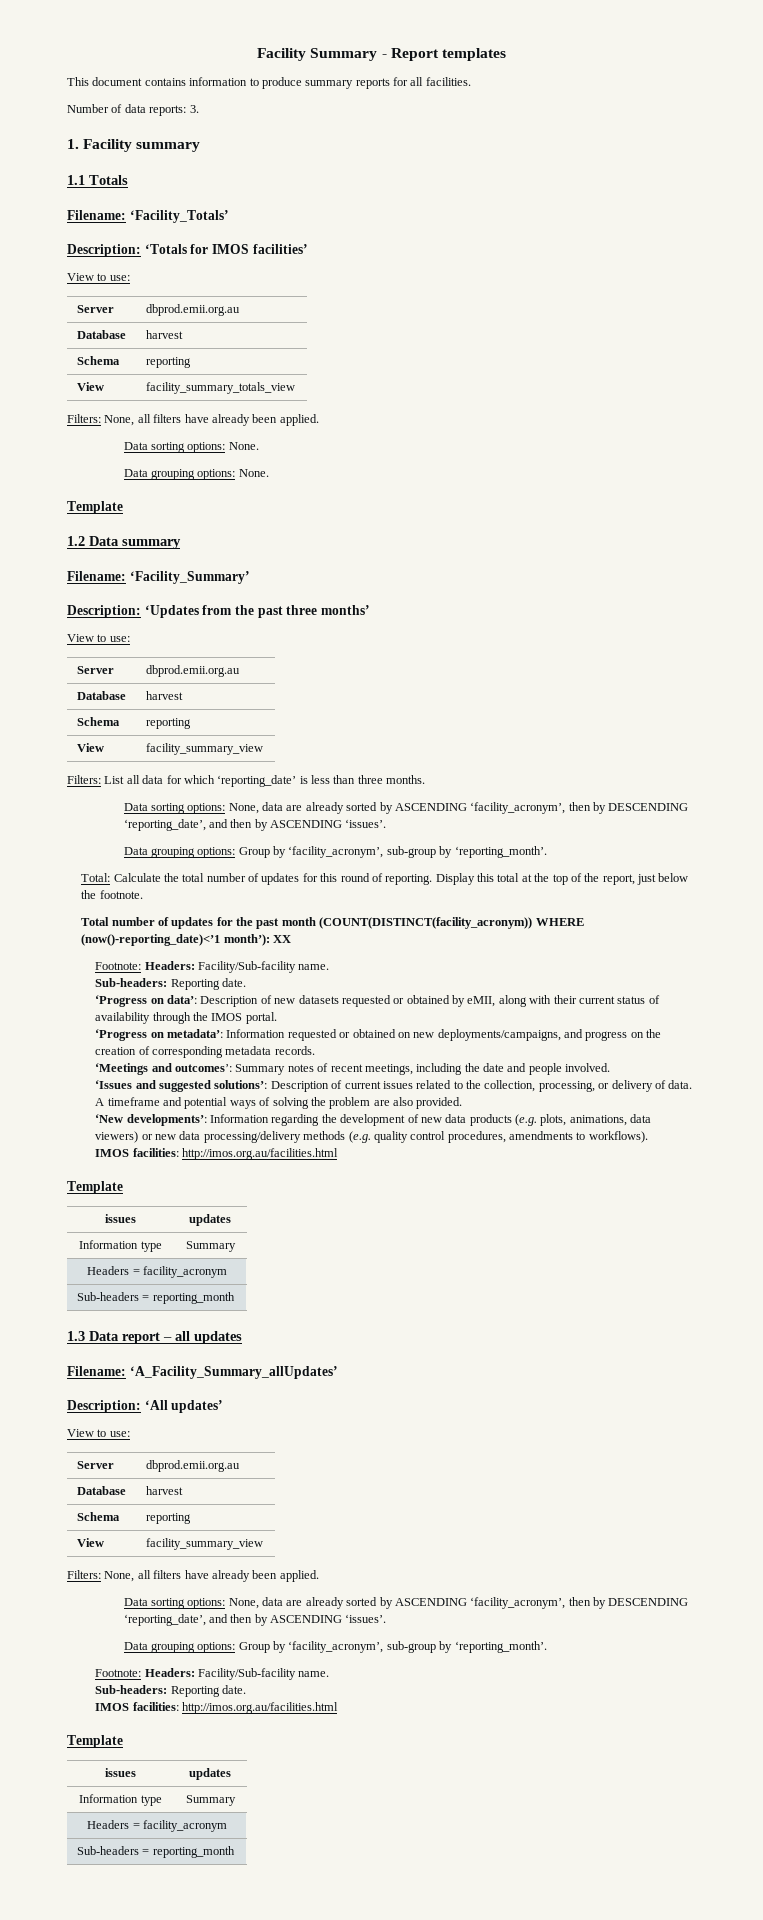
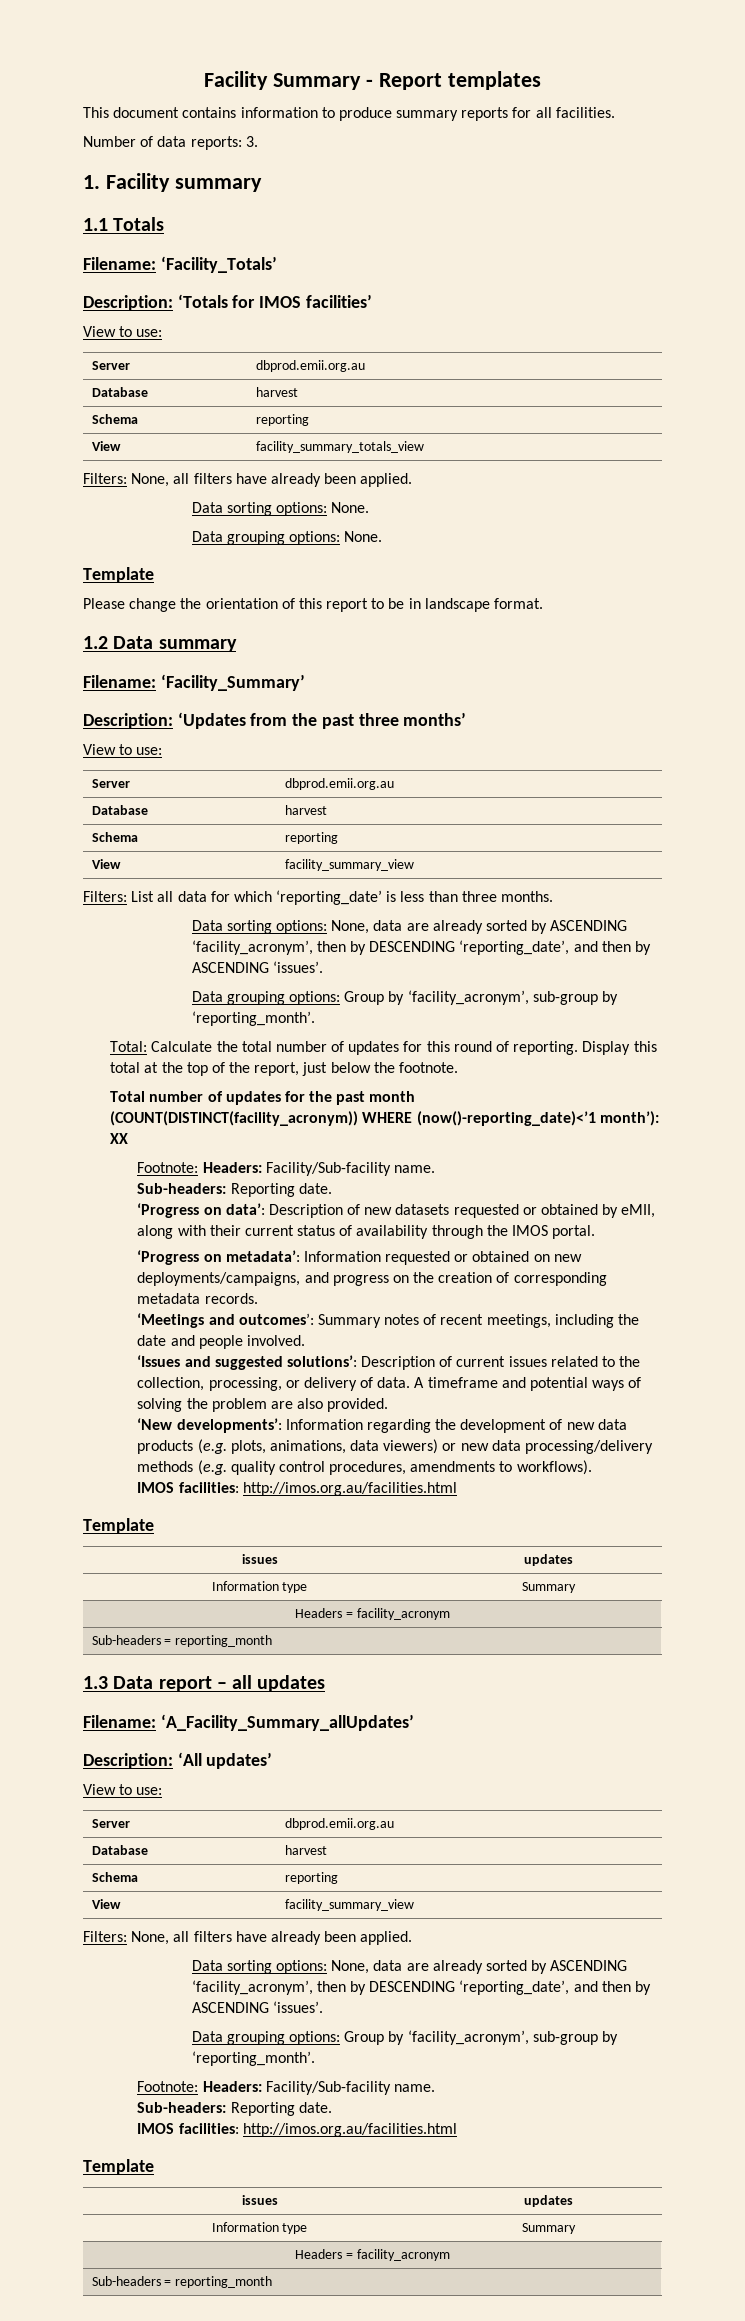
+ Please change the orientation of this report to be in landscape format.

